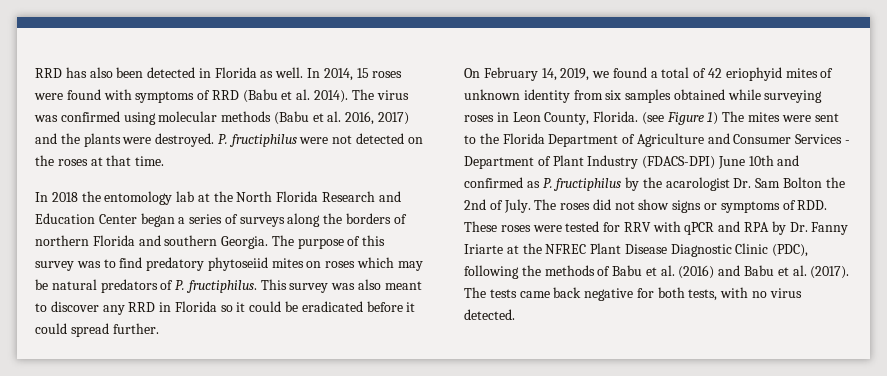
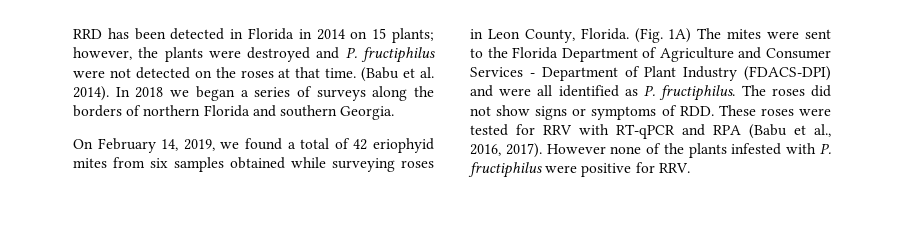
- RRD has also been detected in Florida as well. In 2014, 15 roses were found with symptoms of RRD (Babu et al. 2014). The virus was confirmed using molecular methods (Babu et al. 2016, 2017) and the plants were destroyed. P. fructiphilus were not detected on the roses at that time.
- In 2018 the entomology lab at the North Florida Research and Education Center began a series of surveys along the borders of northern Florida and southern Georgia. The purpose of this survey was to find predatory phytoseiid mites on roses which may be natural predators of P. fructiphilus. This survey was also meant to discover any RRD in Florida so it could be eradicated before it could spread further.
+ RRD has been detected in Florida in 2014 on 15 plants; however, the plants were destroyed and P. fructiphilus were not detected on the roses at that time. (Babu et al. 2014). In 2018 we began a series of surveys along the borders of northern Florida and southern Georgia.
- On February 14, 2019, we found a total of 42 eriophyid mites of unknown identity from six samples obtained while surveying roses in Leon County, Florida.
+ On February 14, 2019, we found a total of 42 eriophyid mites from six samples obtained while surveying roses in Leon County, Florida.
- (see Figure 1) The mites were sent to the Florida Department of Agriculture and Consumer Services - Department of Plant Industry (FDACS-DPI) June 10th and confirmed as P. fructiphilus by the acarologist Dr. Sam Bolton the 2nd of July.
+ (Fig. 1A) The mites were sent to the Florida Department of Agriculture and Consumer Services - Department of Plant Industry (FDACS-DPI) and were all identified as P. fructiphilus.
- The roses did not show signs or symptoms of RDD. These roses were tested for RRV with qPCR and RPA by Dr. Fanny Iriarte at the NFREC Plant Disease Diagnostic Clinic (PDC), following the methods of Babu et al. (2016) and Babu et al. (2017). The tests came back negative for both tests, with no virus detected.
+ The roses did not show signs or symptoms of RDD. These roses were tested for RRV with RT-qPCR and RPA (Babu et al., 2016, 2017). However none of the plants infested with P. fructiphilus were positive for RRV.

